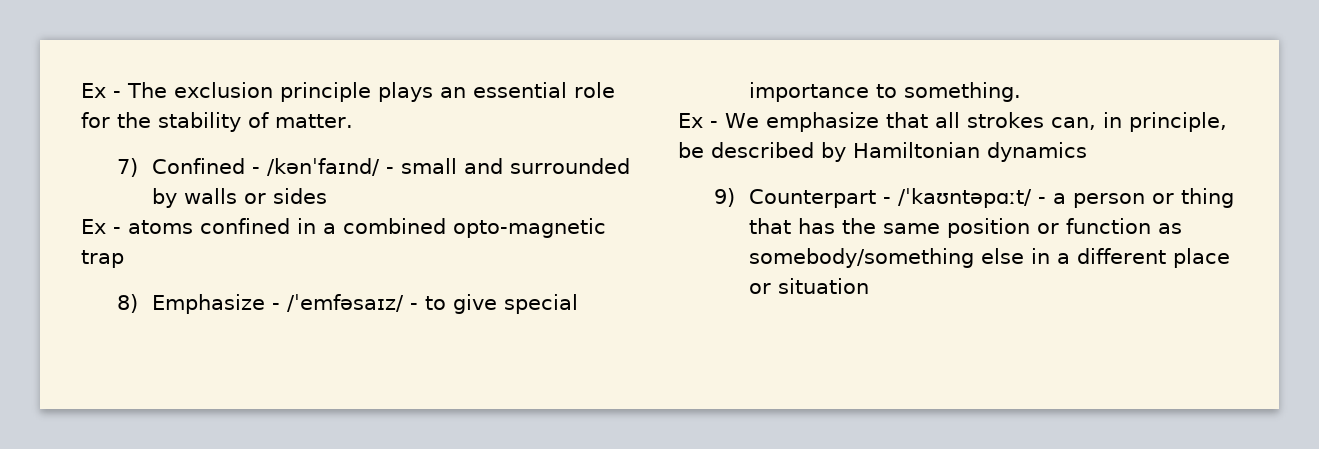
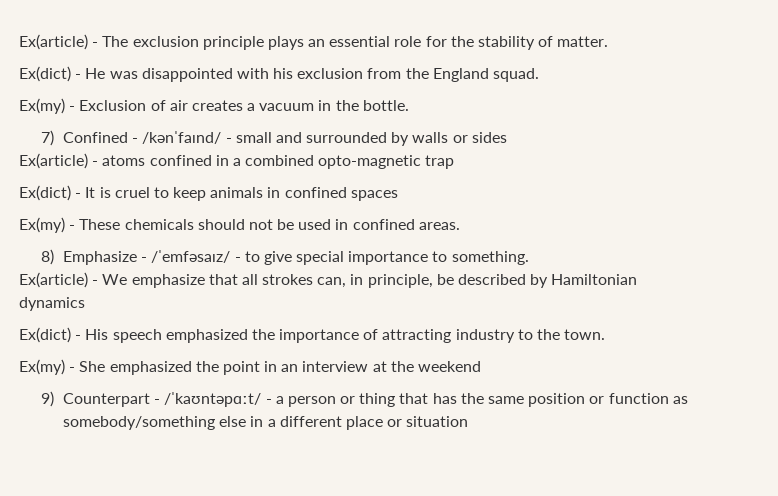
- Ex - The exclusion principle plays an essential role for the stability of matter.
+ Ex(article) - The exclusion principle plays an essential role for the stability of matter.
+ Ex(dict) - He was disappointed with his exclusion from the England squad.
+ Ex(my) - Exclusion of air creates a vacuum in the bottle.
- Ex - atoms confined in a combined opto-magnetic trap
+ Ex(article) - atoms confined in a combined opto-magnetic trap
+ Ex(dict) - It is cruel to keep animals in confined spaces
+ Ex(my) - These chemicals should not be used in confined areas.
- Ex - We emphasize that all strokes can, in principle, be described by Hamiltonian dynamics
+ Ex(article) - We emphasize that all strokes can, in principle, be described by Hamiltonian dynamics
+ Ex(dict) - His speech emphasized the importance of attracting industry to the town.
+ Ex(my) - She emphasized the point in an interview at the weekend

